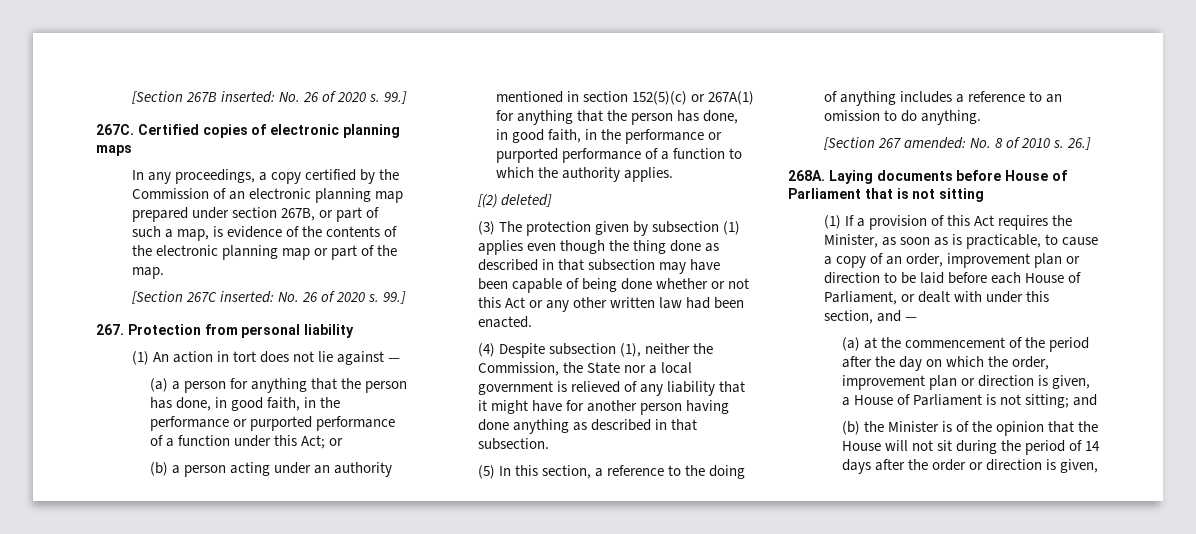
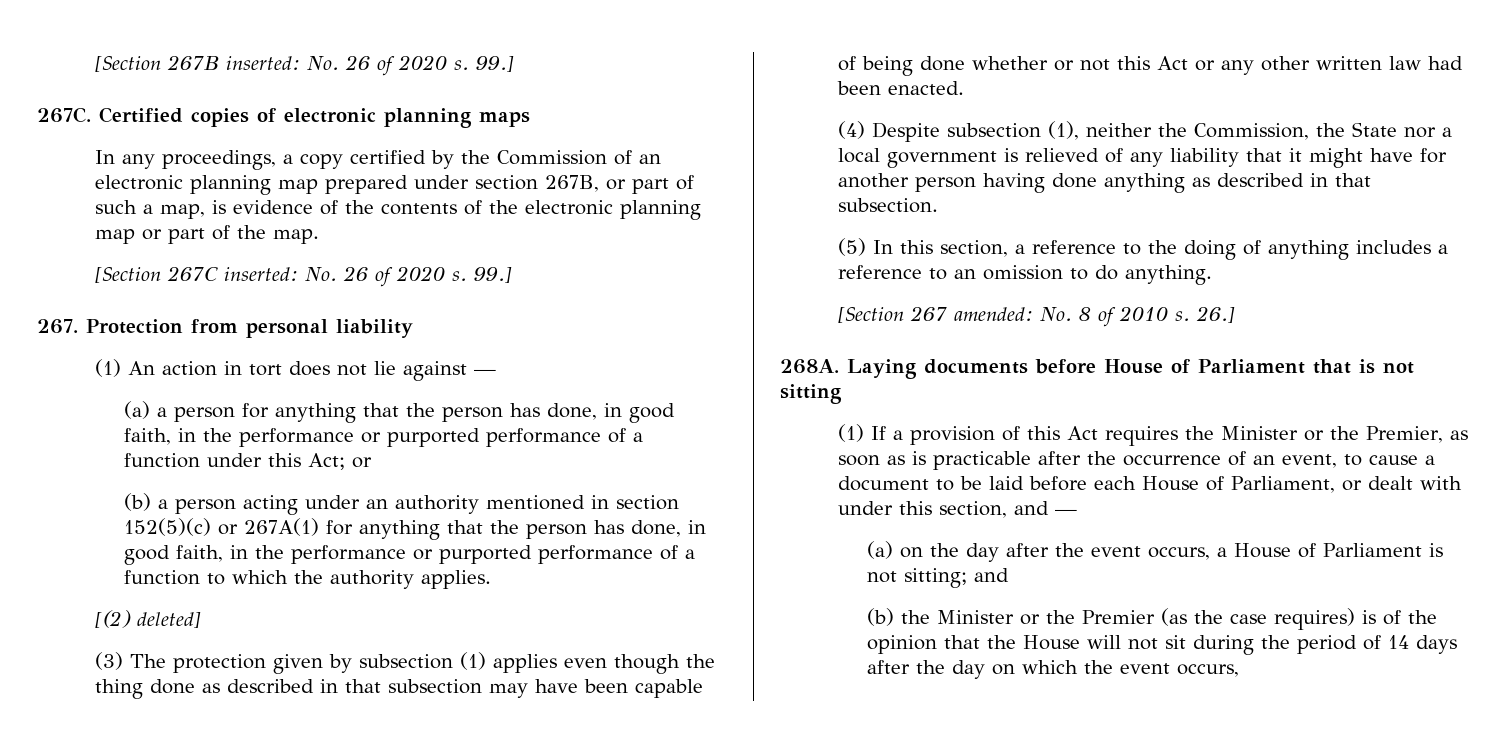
- (1) If a provision of this Act requires the Minister, as soon as is practicable, to cause a copy of an order, improvement plan or direction to be laid before each House of Parliament, or dealt with under this section, and —
+ (1) If a provision of this Act requires the Minister or the Premier, as soon as is practicable after the occurrence of an event, to cause a document to be laid before each House of Parliament, or dealt with under this section, and —
- (a) at the commencement of the period after the day on which the order, improvement plan or direction is given, a House of Parliament is not sitting; and
+ (a) on the day after the event occurs, a House of Parliament is not sitting; and
- (b) the Minister is of the opinion that the House will not sit during the period of 14 days after the order or direction is given,
+ (b) the Minister or the Premier (as the case requires) is of the opinion that the House will not sit during the period of 14 days after the day on which the event occurs,

